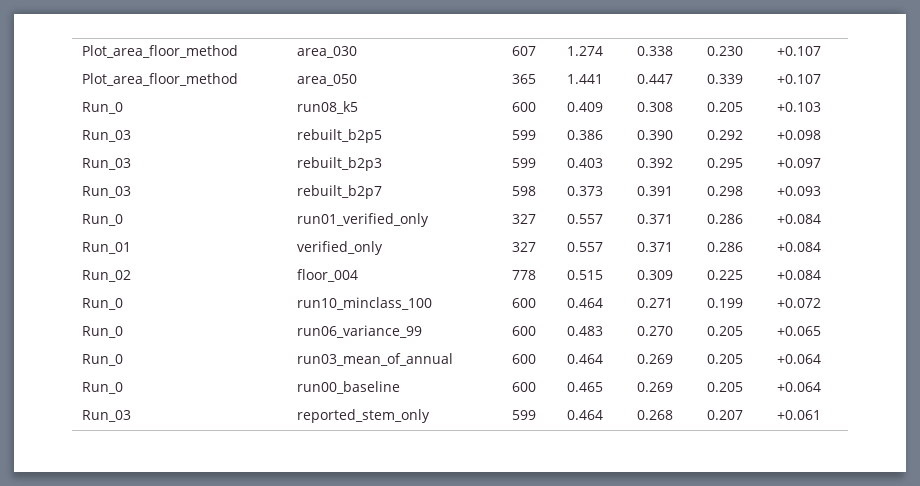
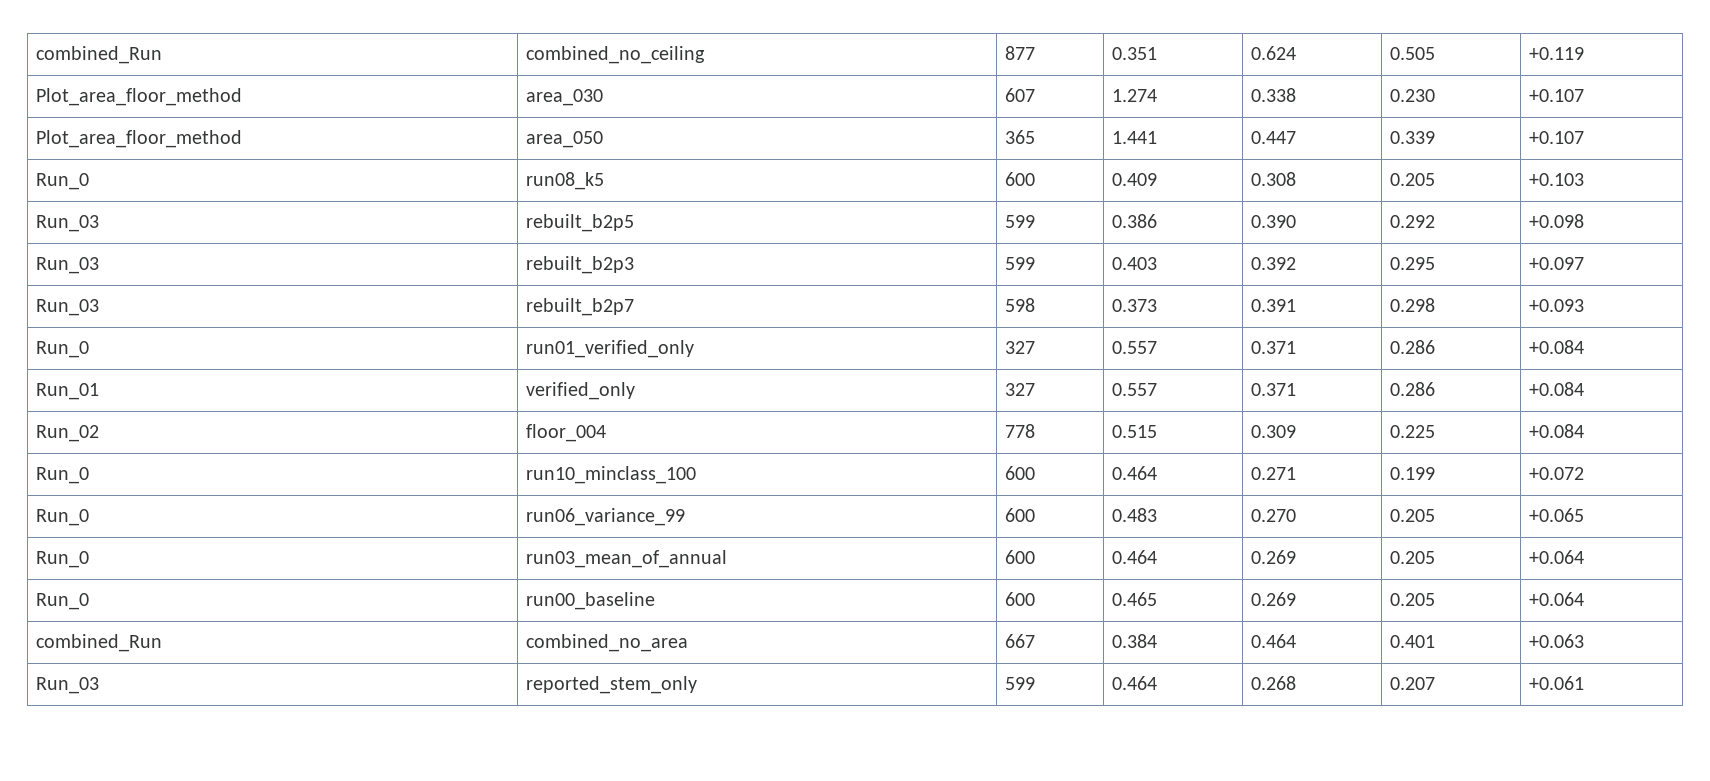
+ combined_Run | combined_no_ceiling | 877 | 0.351 | 0.624 | 0.505 | +0.119
+ combined_Run | combined_no_area | 667 | 0.384 | 0.464 | 0.401 | +0.063

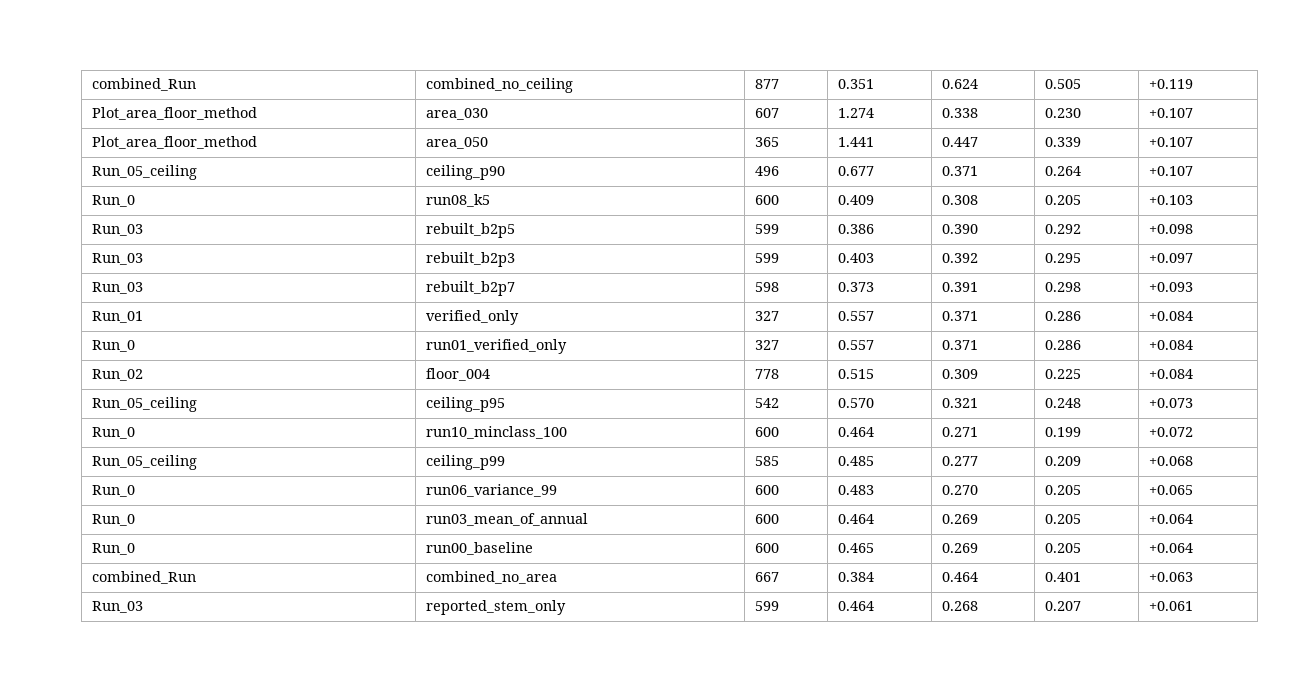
+ Run_05_ceiling | ceiling_p90 | 496 | 0.677 | 0.371 | 0.264 | +0.107
+ Run_01 | verified_only | 327 | 0.557 | 0.371 | 0.286 | +0.084
  Run_0 | run01_verified_only | 327 | 0.557 | 0.371 | 0.286 | +0.084
- Run_01 | verified_only | 327 | 0.557 | 0.371 | 0.286 | +0.084
+ Run_05_ceiling | ceiling_p95 | 542 | 0.570 | 0.321 | 0.248 | +0.073
+ Run_05_ceiling | ceiling_p99 | 585 | 0.485 | 0.277 | 0.209 | +0.068

